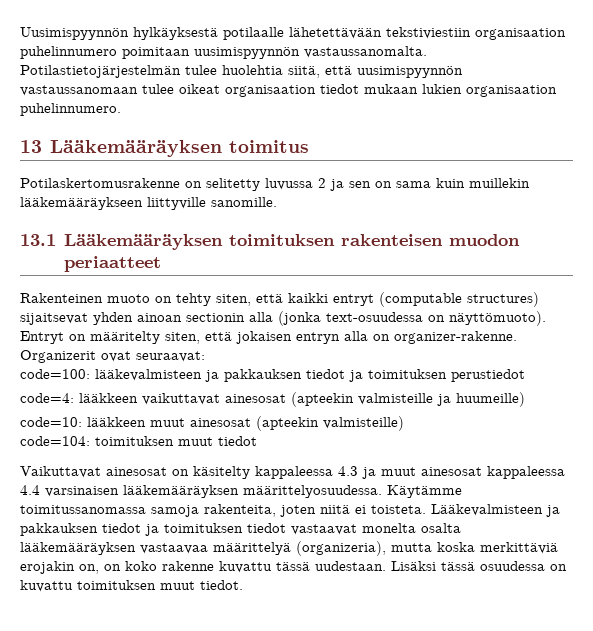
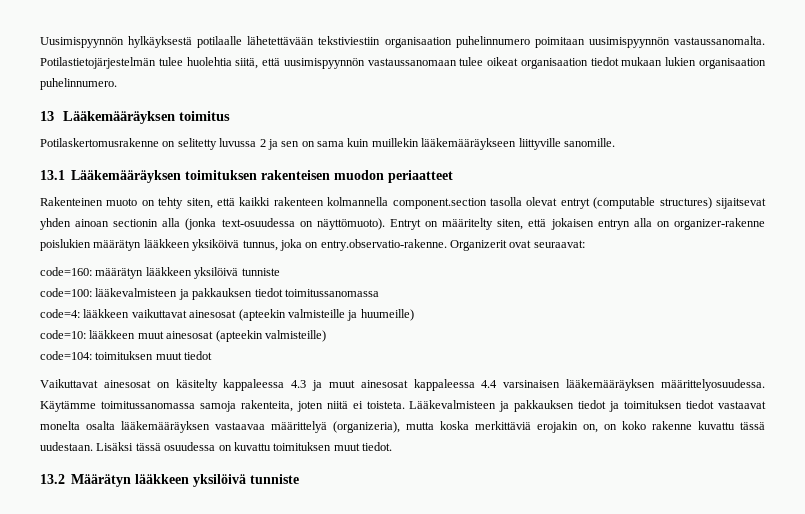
- Rakenteinen muoto on tehty siten, että kaikki entryt (computable structures) sijaitsevat yhden ainoan sectionin alla (jonka text-osuudessa on näyttömuoto).
+ Rakenteinen muoto on tehty siten, että kaikki rakenteen kolmannella component.section tasolla olevat entryt (computable structures) sijaitsevat yhden ainoan sectionin alla (jonka text-osuudessa on näyttömuoto).
- Entryt on määritelty siten, että jokaisen entryn alla on organizer-rakenne. Organizerit ovat seuraavat:
+ Entryt on määritelty siten, että jokaisen entryn alla on organizer-rakenne poislukien määrätyn lääkkeen yksiköivä tunnus, joka on entry.observatio-rakenne. Organizerit ovat seuraavat:
+ code=160: määrätyn lääkkeen yksilöivä tunniste
- code=100: lääkevalmisteen ja pakkauksen tiedot ja toimituksen perustiedot
+ code=100: lääkevalmisteen ja pakkauksen tiedot toimitussanomassa
+ 13.2 Määrätyn lääkkeen yksilöivä tunniste

